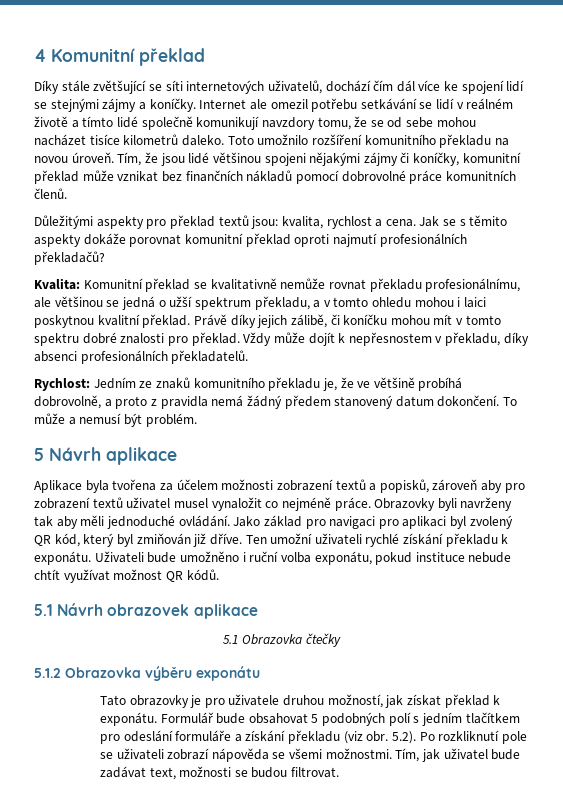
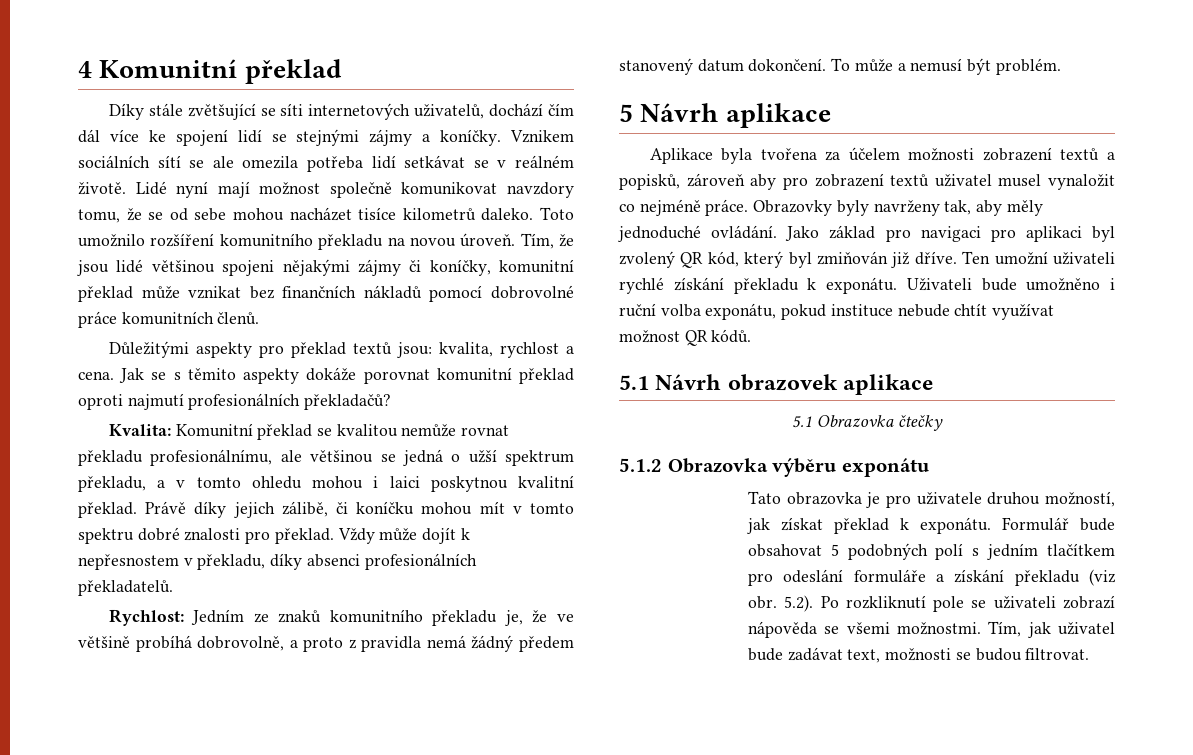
- Internet ale omezil potřebu setkávání se lidí v reálném životě a tímto lidé společně komunikují navzdory tomu, že se od sebe mohou nacházet tisíce kilometrů daleko.
+ Vznikem sociálních sítí se ale omezila potřeba lidí setkávat se v reálném životě. Lidé nyní mají možnost společně komunikovat navzdory tomu, že se od sebe mohou nacházet tisíce kilometrů daleko.
- Kvalita: Komunitní překlad se kvalitativně nemůže rovnat překladu profesionálnímu, ale většinou se jedná o užší spektrum překladu, a v tomto ohledu mohou i laici poskytnou kvalitní překlad.
+ Kvalita: Komunitní překlad se kvalitou nemůže rovnat překladu profesionálnímu, ale většinou se jedná o užší spektrum překladu, a v tomto ohledu mohou i laici poskytnou kvalitní překlad.
- Obrazovky byli navrženy tak aby měli jednoduché ovládání.
+ Obrazovky byly navrženy tak, aby měly jednoduché ovládání.
- Tato obrazovky je pro uživatele druhou možností, jak získat překlad k exponátu.
+ Tato obrazovka je pro uživatele druhou možností, jak získat překlad k exponátu.

